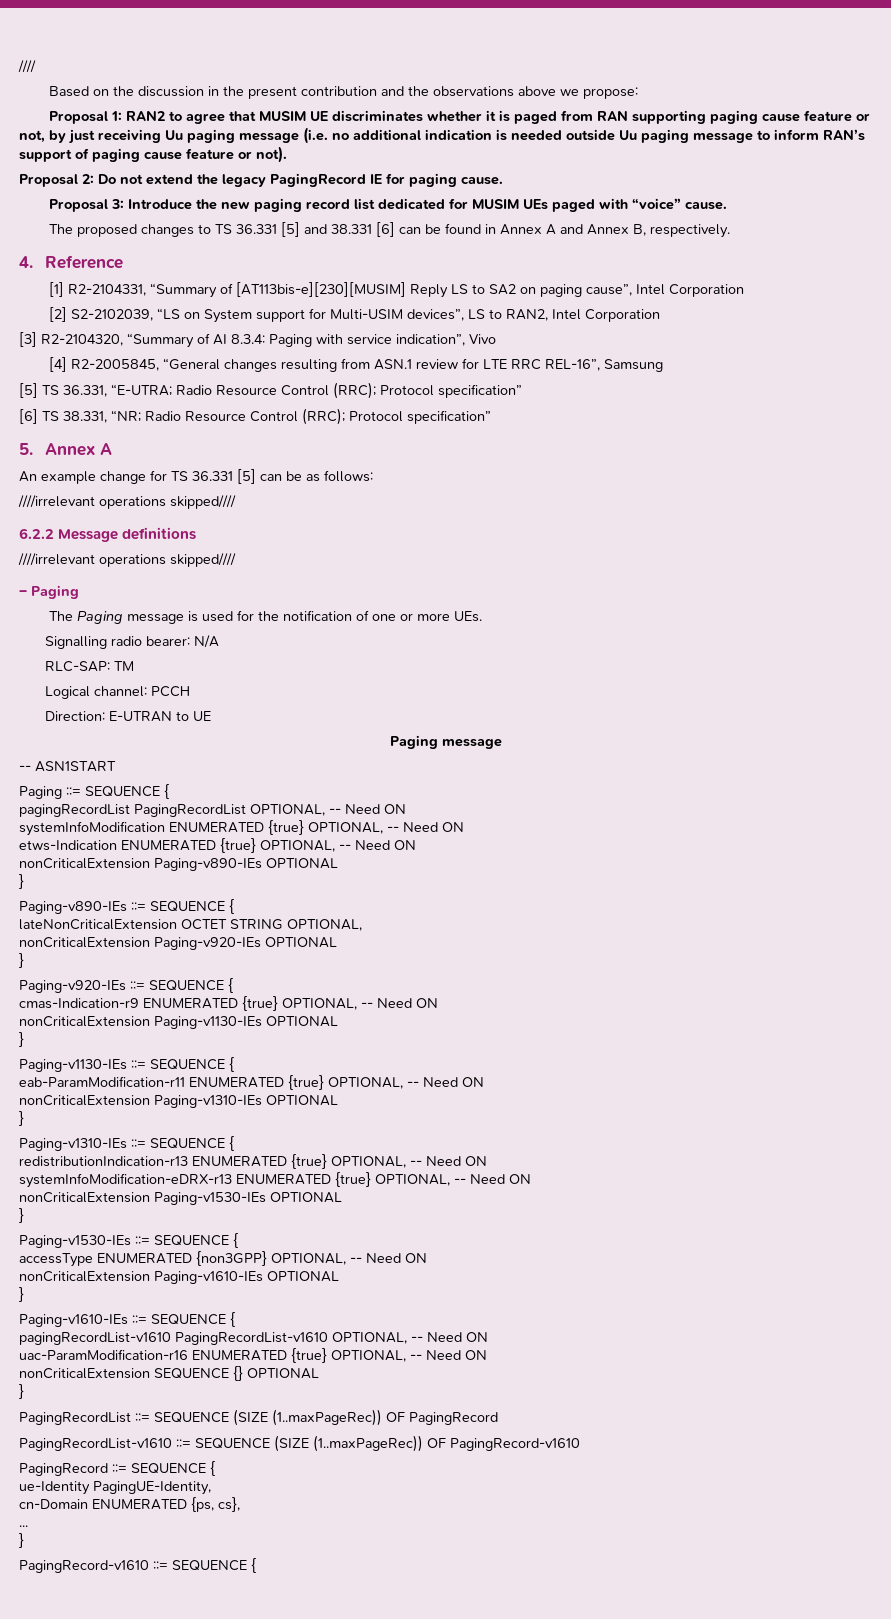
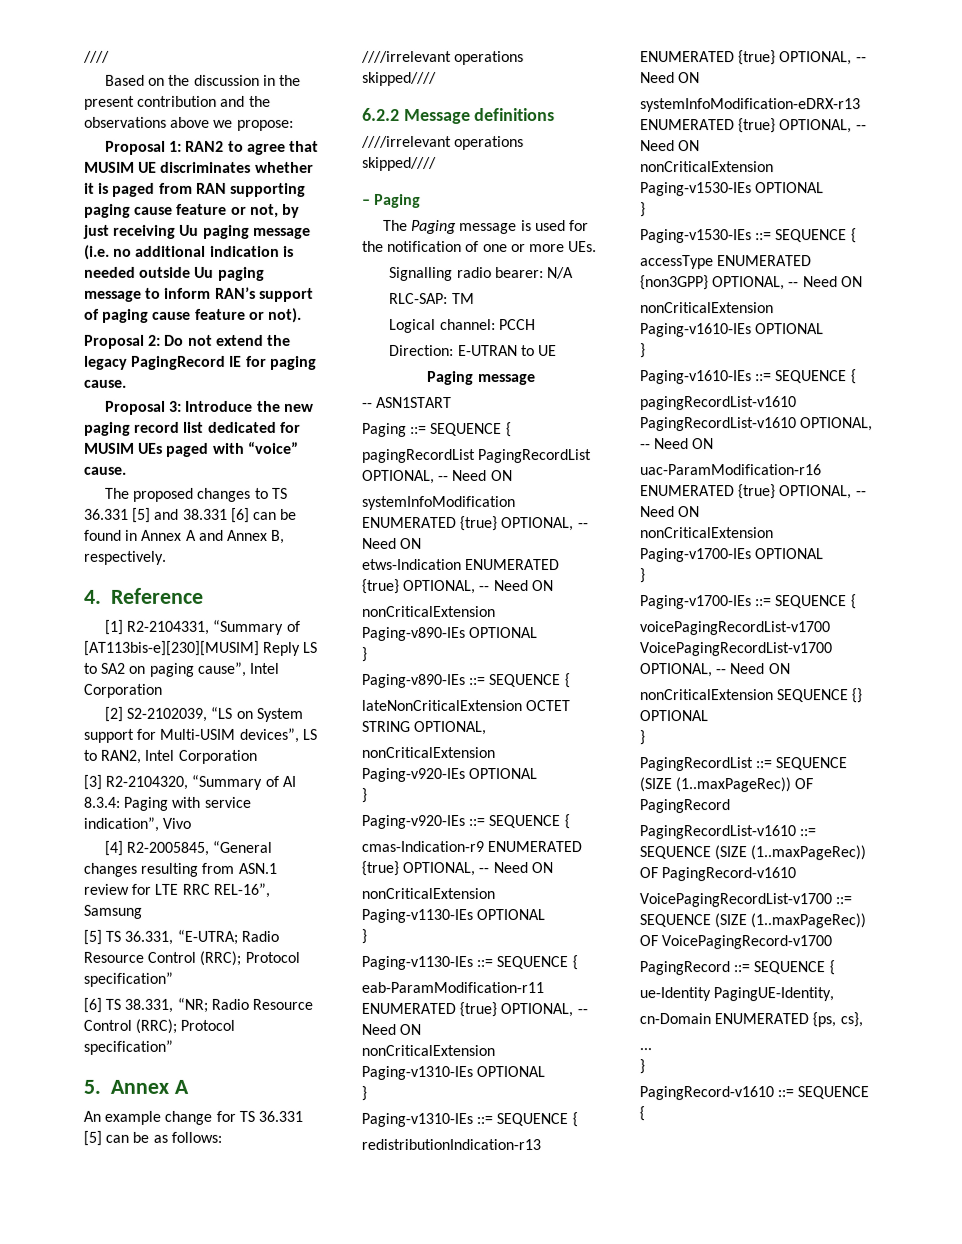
+ nonCriticalExtension Paging-v1700-IEs OPTIONAL
+ }
+ Paging-v1700-IEs ::= SEQUENCE {
+ voicePagingRecordList-v1700 VoicePagingRecordList-v1700 OPTIONAL, -- Need ON
+ VoicePagingRecordList-v1700 ::= SEQUENCE (SIZE (1..maxPageRec)) OF VoicePagingRecord-v1700

